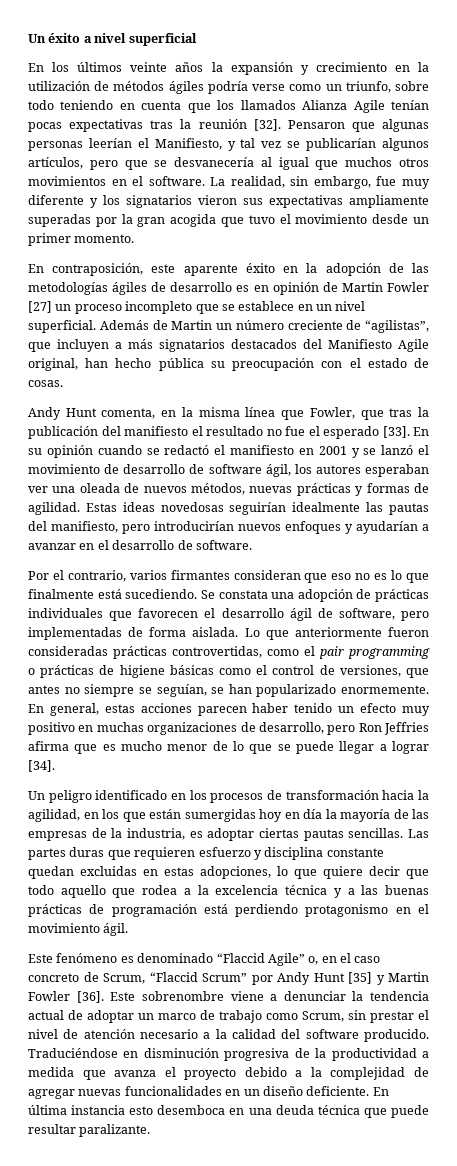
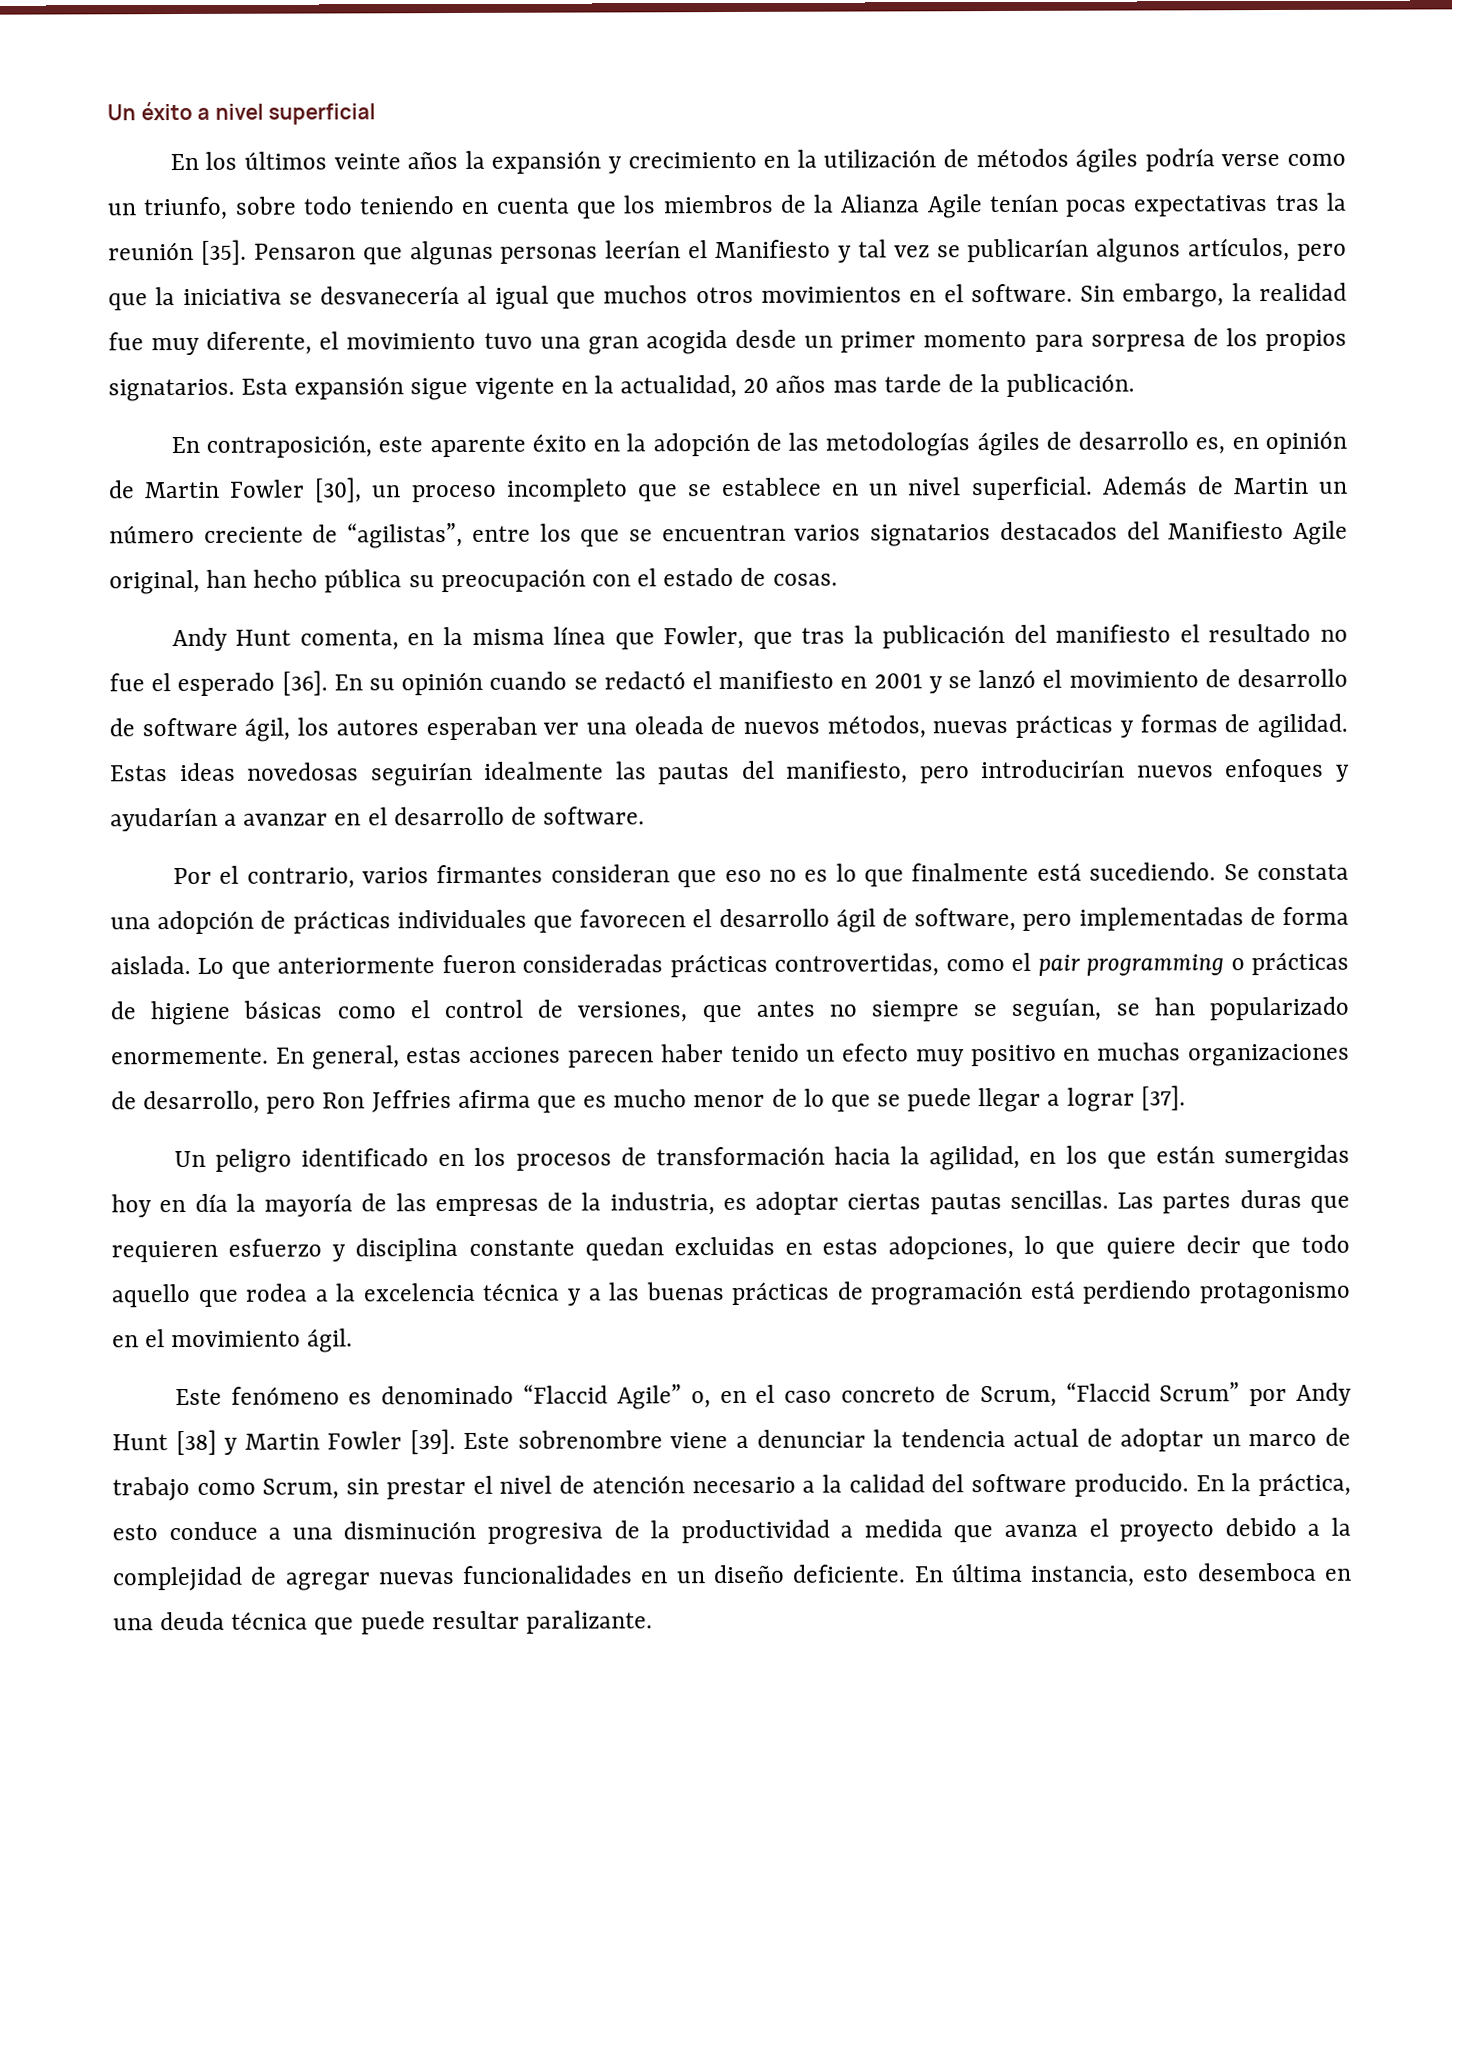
- En los últimos veinte años la expansión y crecimiento en la utilización de métodos ágiles podría verse como un triunfo, sobre todo teniendo en cuenta que los llamados Alianza Agile tenían pocas expectativas tras la reunión [32].
+ En los últimos veinte años la expansión y crecimiento en la utilización de métodos ágiles podría verse como un triunfo, sobre todo teniendo en cuenta que los miembros de la Alianza Agile tenían pocas expectativas tras la reunión [35].
- Pensaron que algunas personas leerían el Manifiesto, y tal vez se publicarían algunos artículos, pero que se desvanecería al igual que muchos otros movimientos en el software.
+ Pensaron que algunas personas leerían el Manifiesto y tal vez se publicarían algunos artículos, pero que la iniciativa se desvanecería al igual que muchos otros movimientos en el software.
- La realidad, sin embargo, fue muy diferente y los signatarios vieron sus expectativas ampliamente superadas por la gran acogida que tuvo el movimiento desde un primer momento.
+ Sin embargo, la realidad fue muy diferente, el movimiento tuvo una gran acogida desde un primer momento para sorpresa de los propios signatarios. Esta expansión sigue vigente en la actualidad, 20 años mas tarde de la publicación.
- En contraposición, este aparente éxito en la adopción de las metodologías ágiles de desarrollo es en opinión de Martin Fowler [27] un proceso incompleto que se establece en un nivel superficial.
+ En contraposición, este aparente éxito en la adopción de las metodologías ágiles de desarrollo es, en opinión de Martin Fowler [30], un proceso incompleto que se establece en un nivel superficial.
- Además de Martin un número creciente de “agilistas”, que incluyen a más signatarios destacados del Manifiesto Agile original, han hecho pública su preocupación con el estado de cosas.
+ Además de Martin un número creciente de “agilistas”, entre los que se encuentran varios signatarios destacados del Manifiesto Agile original, han hecho pública su preocupación con el estado de cosas.
- Andy Hunt comenta, en la misma línea que Fowler, que tras la publicación del manifiesto el resultado no fue el esperado [33].
+ Andy Hunt comenta, en la misma línea que Fowler, que tras la publicación del manifiesto el resultado no fue el esperado [36].
- En general, estas acciones parecen haber tenido un efecto muy positivo en muchas organizaciones de desarrollo, pero Ron Jeffries afirma que es mucho menor de lo que se puede llegar a lograr [34].
+ En general, estas acciones parecen haber tenido un efecto muy positivo en muchas organizaciones de desarrollo, pero Ron Jeffries afirma que es mucho menor de lo que se puede llegar a lograr [37].
- Este fenómeno es denominado “Flaccid Agile” o, en el caso concreto de Scrum, “Flaccid Scrum” por Andy Hunt [35] y Martin Fowler [36].
+ Este fenómeno es denominado “Flaccid Agile” o, en el caso concreto de Scrum, “Flaccid Scrum” por Andy Hunt [38] y Martin Fowler [39].
- Traduciéndose en disminución progresiva de la productividad a medida que avanza el proyecto debido a la complejidad de agregar nuevas funcionalidades en un diseño deficiente.
+ En la práctica, esto conduce a una disminución progresiva de la productividad a medida que avanza el proyecto debido a la complejidad de agregar nuevas funcionalidades en un diseño deficiente.
- En última instancia esto desemboca en una deuda técnica que puede resultar paralizante.
+ En última instancia, esto desemboca en una deuda técnica que puede resultar paralizante.

